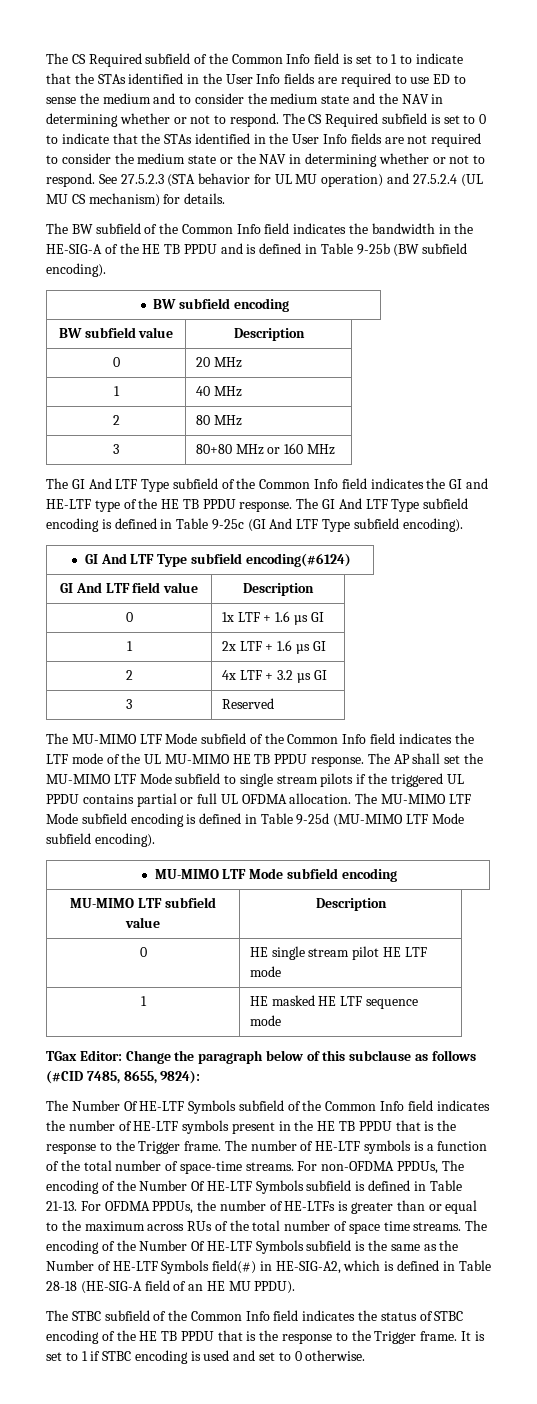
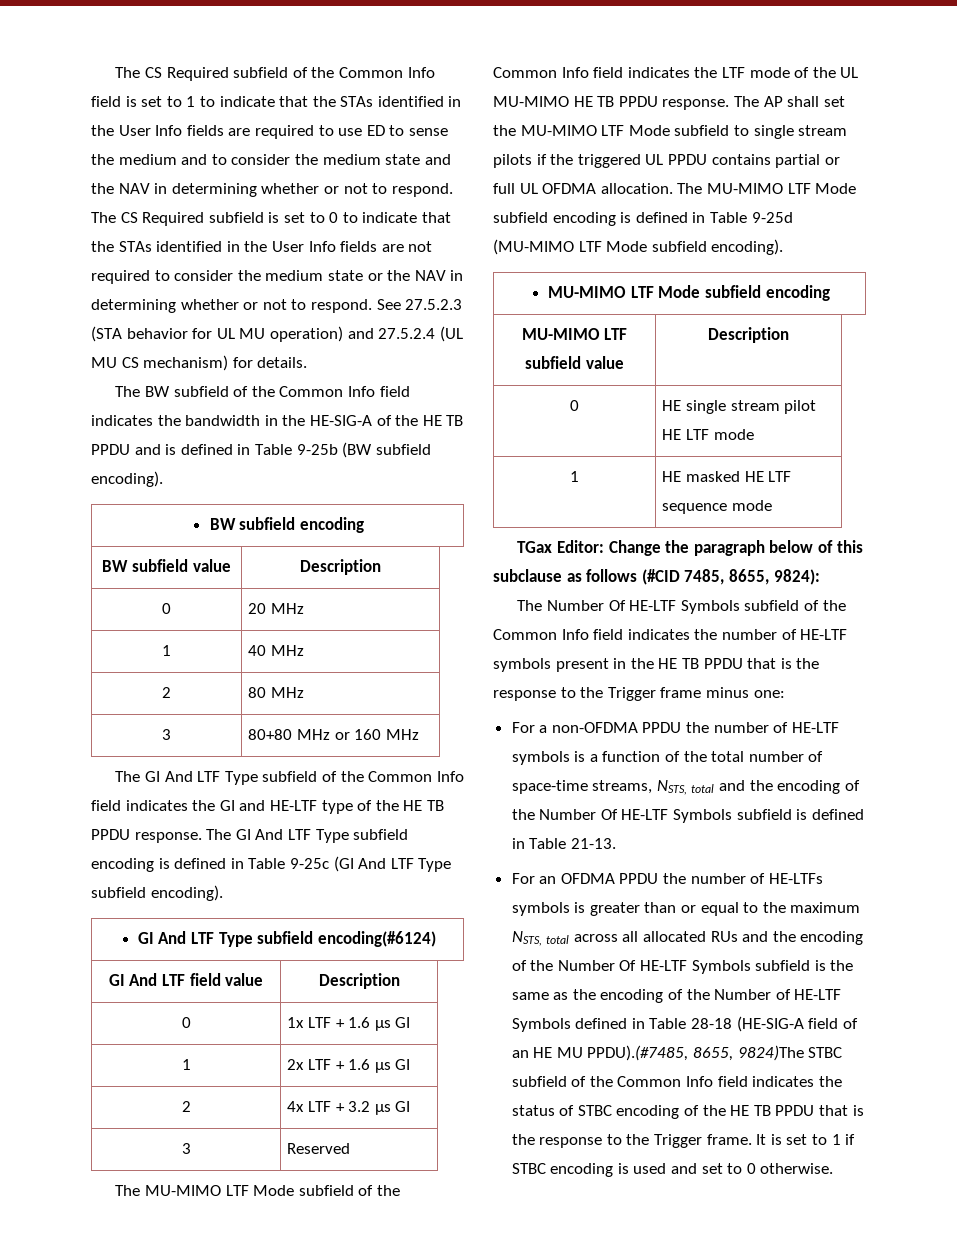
- The Number Of HE-LTF Symbols subfield of the Common Info field indicates the number of HE-LTF symbols present in the HE TB PPDU that is the response to the Trigger frame. The number of HE-LTF symbols is a function of the total number of space-time streams. For non-OFDMA PPDUs, The encoding of the Number Of HE-LTF Symbols subfield is defined in Table 21-13. For OFDMA PPDUs, the number of HE-LTFs is greater than or equal to the maximum across RUs of the total number of space time streams. The encoding of the Number Of HE-LTF Symbols subfield is the same as the Number of HE-LTF Symbols field(#) in HE-SIG-A2, which is defined in Table 28-18 (HE-SIG-A field of an HE MU PPDU).
- The STBC subfield of the Common Info field indicates the status of STBC encoding of the HE TB PPDU that is the response to the Trigger frame.
+ The Number Of HE-LTF Symbols subfield of the Common Info field indicates the number of HE-LTF symbols present in the HE TB PPDU that is the response to the Trigger frame minus one:
+ For a non-OFDMA PPDU the number of HE-LTF symbols is a function of the total number of space-time streams, NSTS, total and the encoding of the Number Of HE-LTF Symbols subfield is defined in Table 21-13.
+ For an OFDMA PPDU the number of HE-LTFs symbols is greater than or equal to the maximum NSTS, total across all allocated RUs and the encoding of the Number Of HE-LTF Symbols subfield is the same as the encoding of the Number of HE-LTF Symbols defined in Table 28-18 (HE-SIG-A field of an HE MU PPDU).(#7485, 8655, 9824)The STBC subfield of the Common Info field indicates the status of STBC encoding of the HE TB PPDU that is the response to the Trigger frame.

